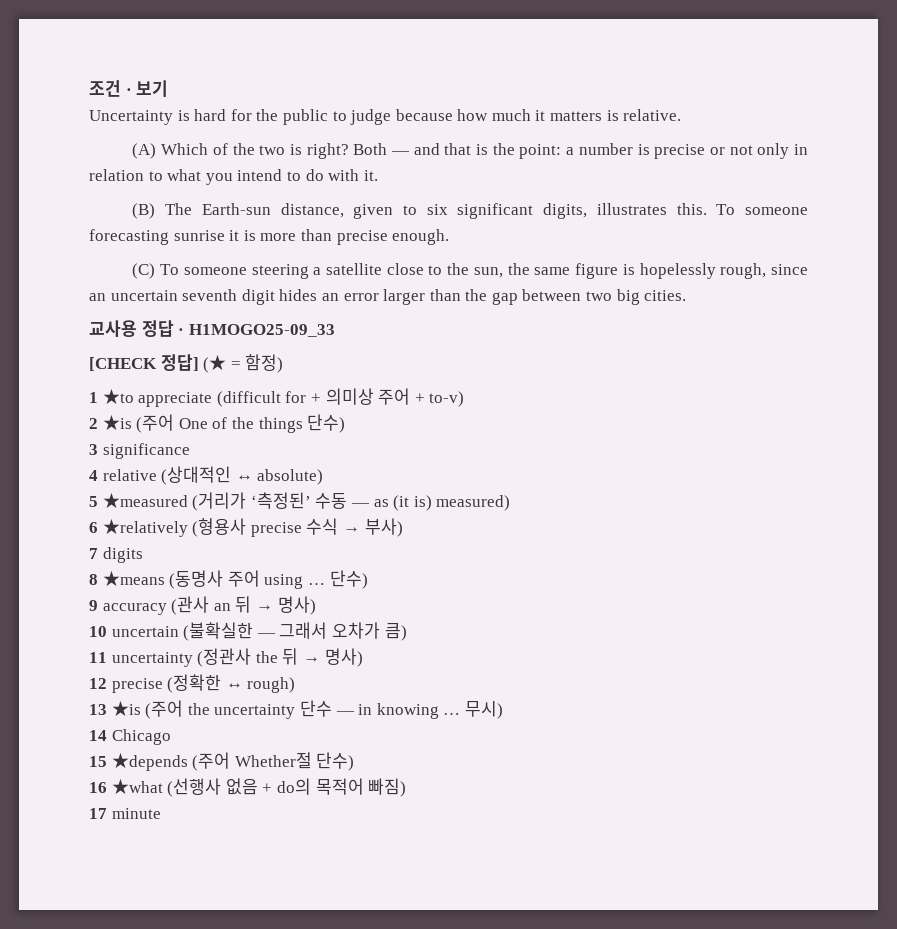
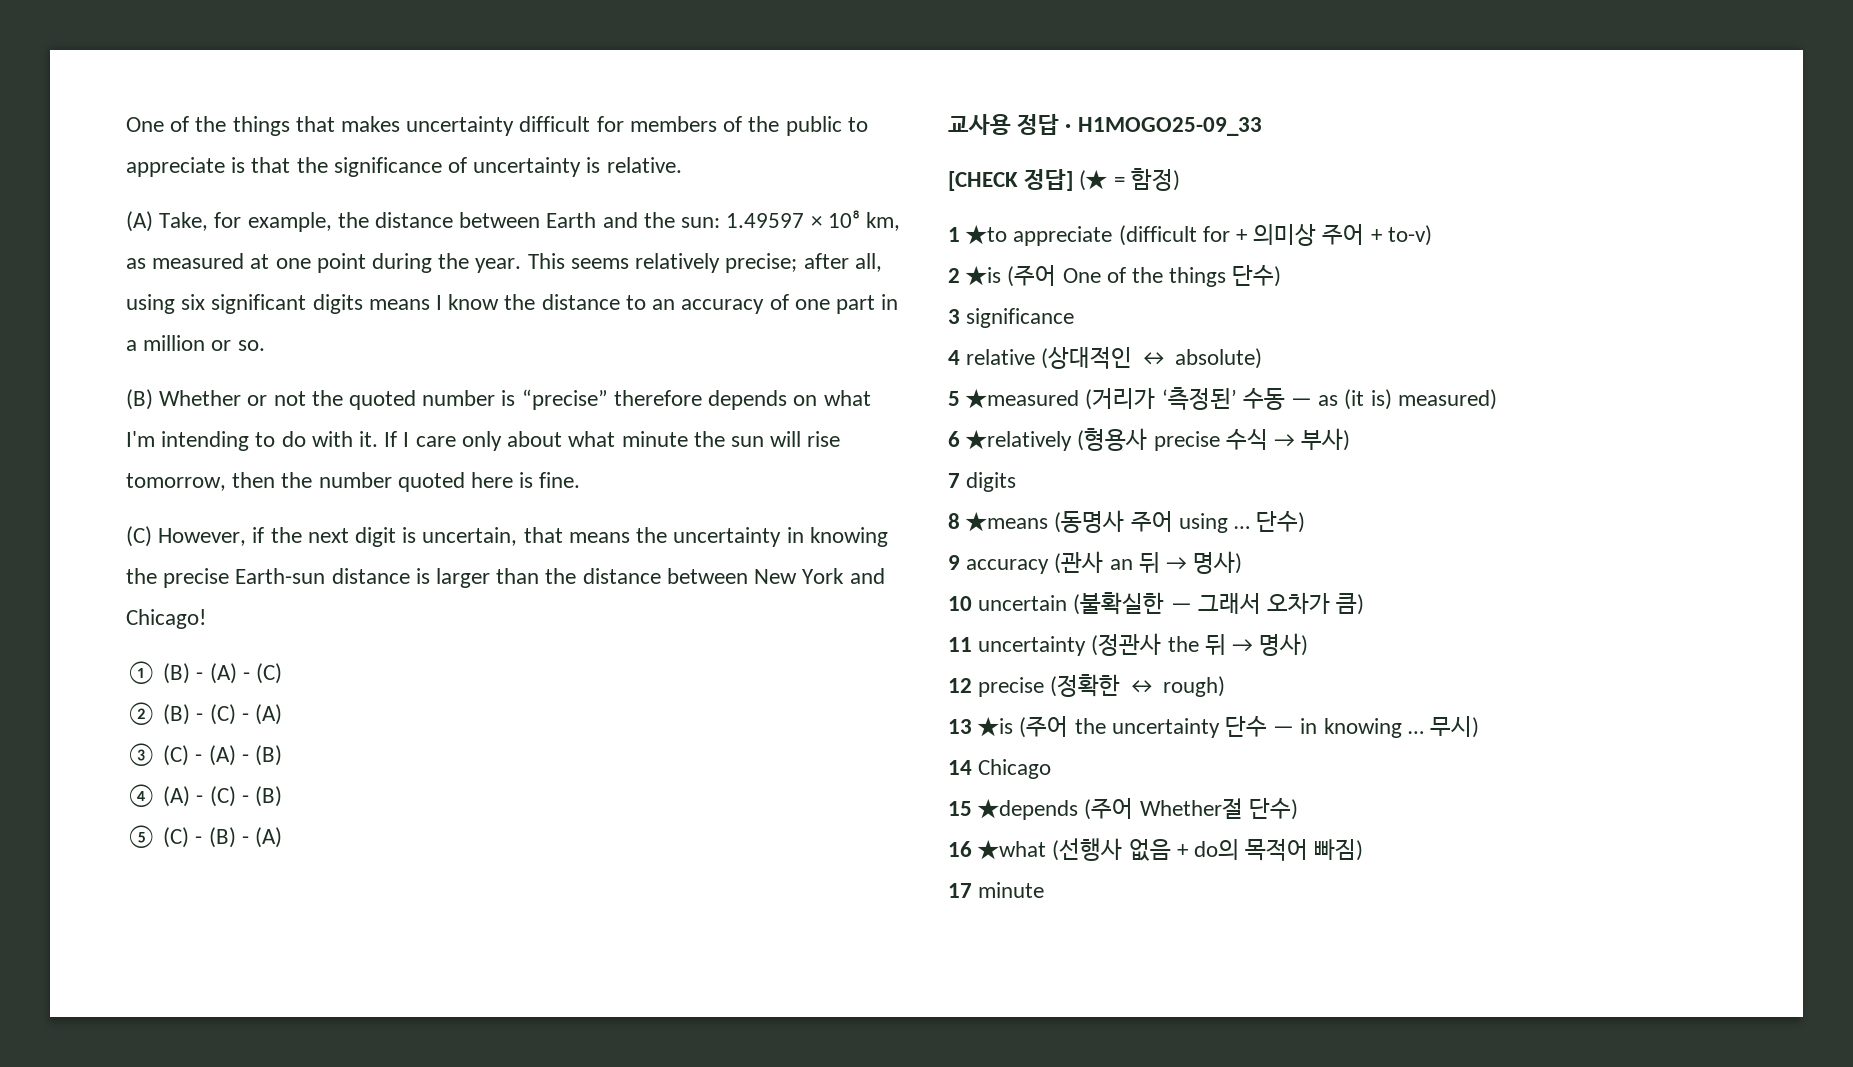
- 조건 · 보기
- Uncertainty is hard for the public to judge because how much it matters is relative.
- (A) Which of the two is right? Both — and that is the point: a number is precise or not only in relation to what you intend to do with it.
- (B) The Earth-sun distance, given to six significant digits, illustrates this. To someone forecasting sunrise it is more than precise enough.
- (C) To someone steering a satellite close to the sun, the same figure is hopelessly rough, since an uncertain seventh digit hides an error larger than the gap between two big cities.
+ One of the things that makes uncertainty difficult for members of the public to appreciate is that the significance of uncertainty is relative.
+ (A) Take, for example, the distance between Earth and the sun: 1.49597 × 10⁸ km, as measured at one point during the year. This seems relatively precise; after all, using six significant digits means I know the distance to an accuracy of one part in a million or so.
+ (B) Whether or not the quoted number is “precise” therefore depends on what I'm intending to do with it. If I care only about what minute the sun will rise tomorrow, then the number quoted here is fine.
+ (C) However, if the next digit is uncertain, that means the uncertainty in knowing the precise Earth-sun distance is larger than the distance between New York and Chicago!
+ ① (B) - (A) - (C)
+ ② (B) - (C) - (A)
+ ③ (C) - (A) - (B)
+ ④ (A) - (C) - (B)
+ ⑤ (C) - (B) - (A)

